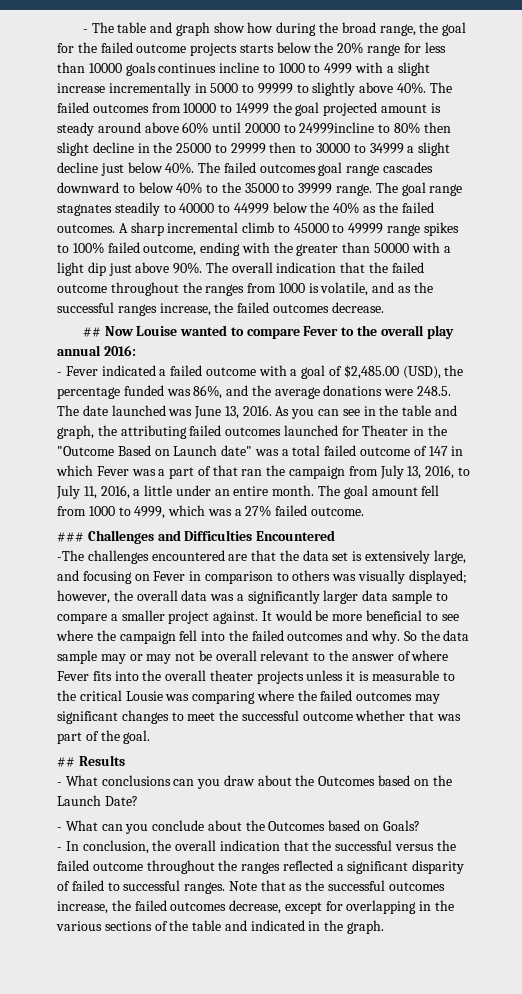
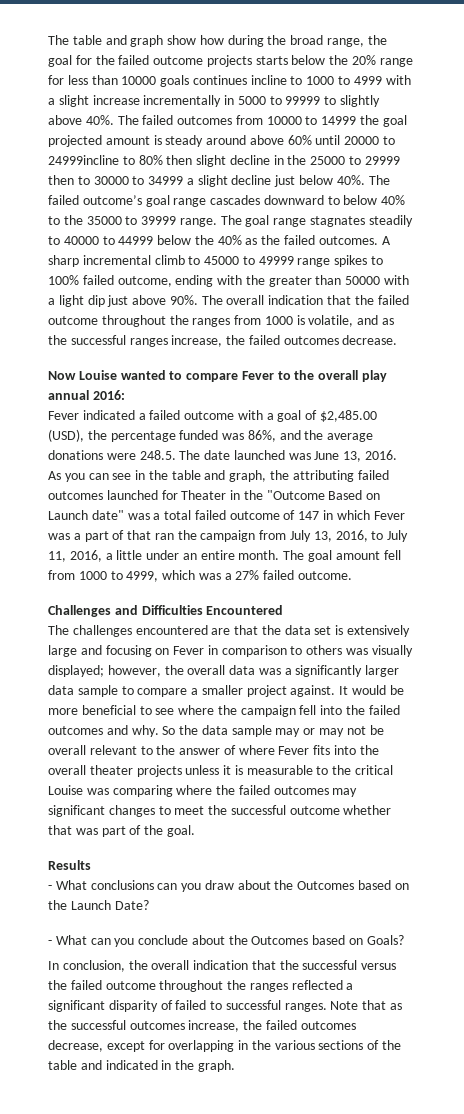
- - The table and graph show how during the broad range, the goal for the failed outcome projects starts below the 20% range for less than 10000 goals continues incline to 1000 to 4999 with a slight increase incrementally in 5000 to 99999 to slightly above 40%.
+ The table and graph show how during the broad range, the goal for the failed outcome projects starts below the 20% range for less than 10000 goals continues incline to 1000 to 4999 with a slight increase incrementally in 5000 to 99999 to slightly above 40%.
- The failed outcomes goal range cascades downward to below 40% to the 35000 to 39999 range.
+ The failed outcome’s goal range cascades downward to below 40% to the 35000 to 39999 range.
- ## Now Louise wanted to compare Fever to the overall play annual 2016:
+ Now Louise wanted to compare Fever to the overall play annual 2016:
- - Fever indicated a failed outcome with a goal of $2,485.00 (USD), the percentage funded was 86%, and the average donations were 248.5. The date launched was June 13, 2016.
+ Fever indicated a failed outcome with a goal of $2,485.00 (USD), the percentage funded was 86%, and the average donations were 248.5. The date launched was June 13, 2016.
- ### Challenges and Difficulties Encountered
+ Challenges and Difficulties Encountered
- -The challenges encountered are that the data set is extensively large, and focusing on Fever in comparison to others was visually displayed; however, the overall data was a significantly larger data sample to compare a smaller project against.
+ The challenges encountered are that the data set is extensively large and focusing on Fever in comparison to others was visually displayed; however, the overall data was a significantly larger data sample to compare a smaller project against.
- So the data sample may or may not be overall relevant to the answer of where Fever fits into the overall theater projects unless it is measurable to the critical Lousie was comparing where the failed outcomes may significant changes to meet the successful outcome whether that was part of the goal.
+ So the data sample may or may not be overall relevant to the answer of where Fever fits into the overall theater projects unless it is measurable to the critical Louise was comparing where the failed outcomes may significant changes to meet the successful outcome whether that was part of the goal.
- ## Results
+ Results
- - In conclusion, the overall indication that the successful versus the failed outcome throughout the ranges reflected a significant disparity of failed to successful ranges.
+ In conclusion, the overall indication that the successful versus the failed outcome throughout the ranges reflected a significant disparity of failed to successful ranges.

